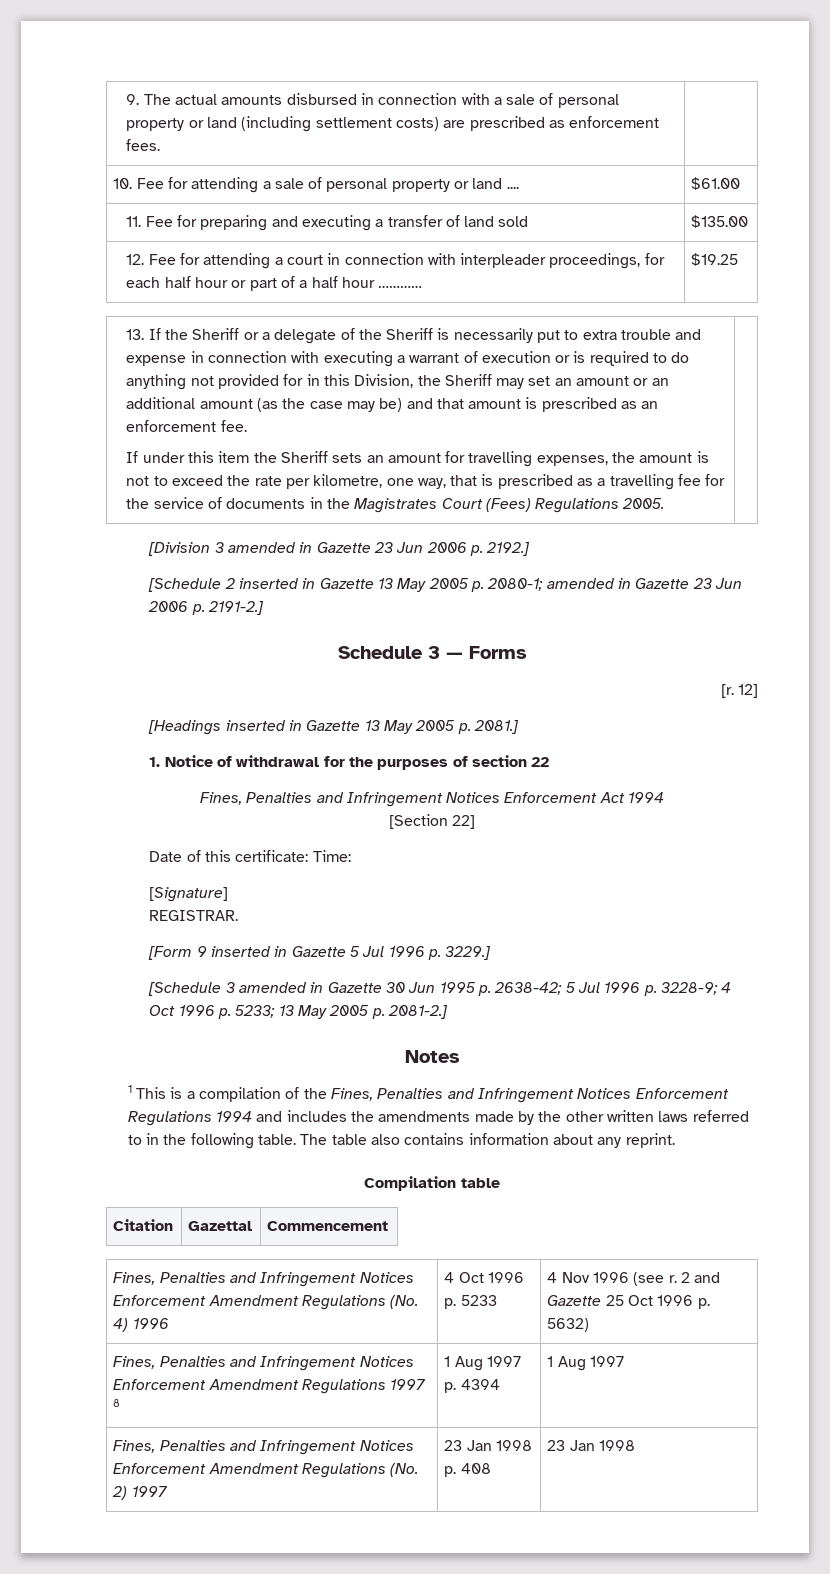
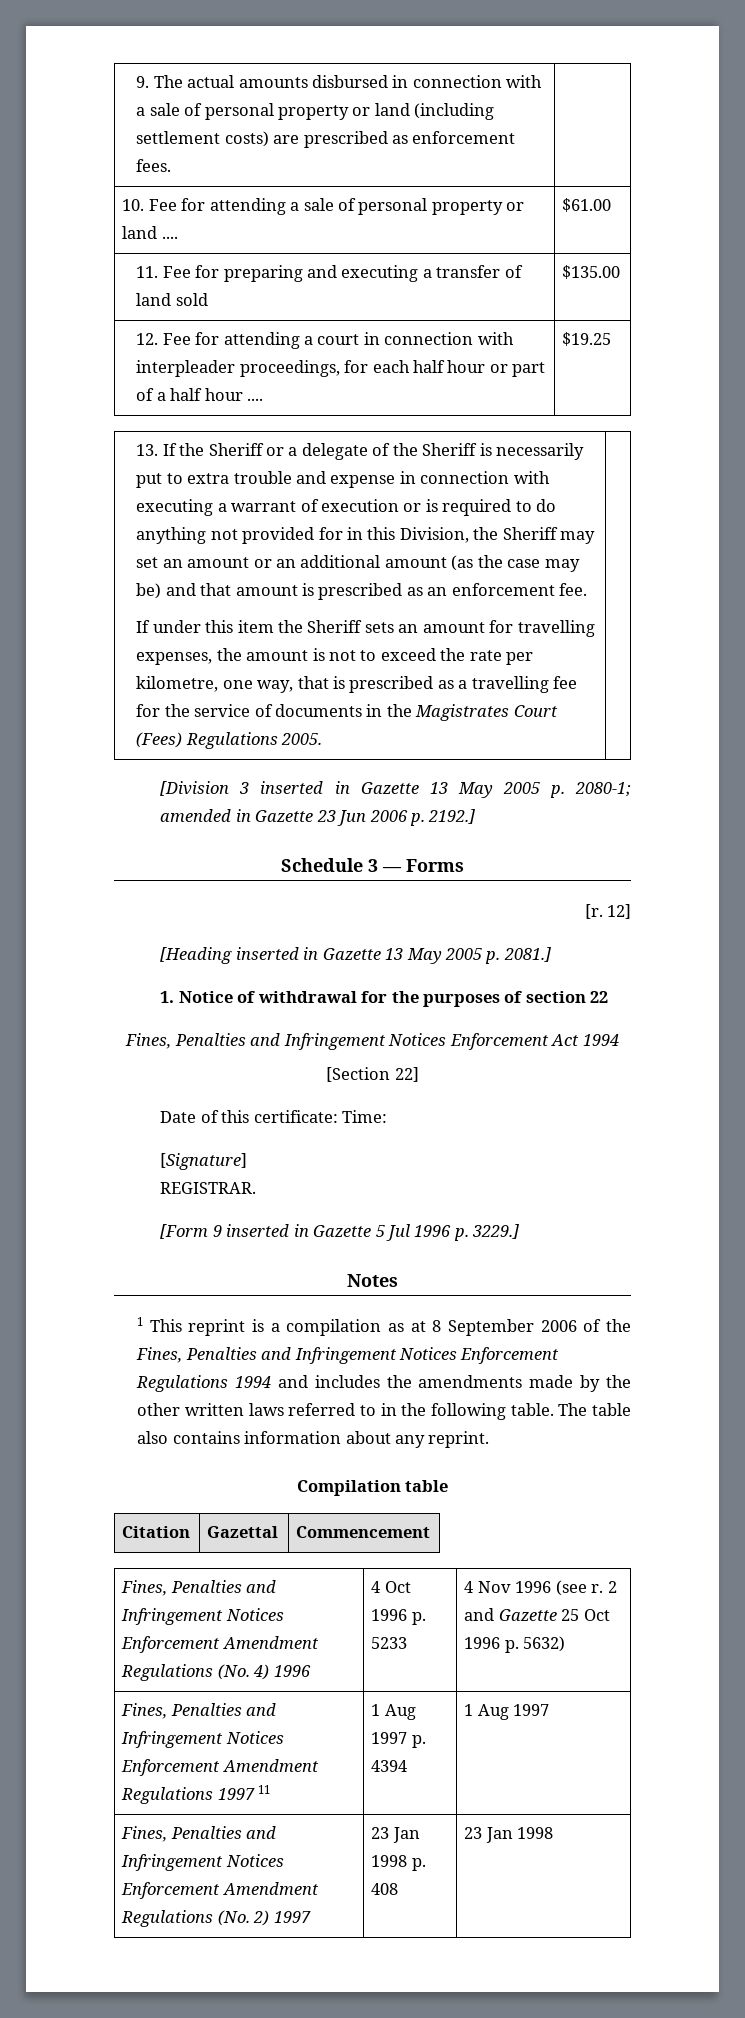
- 12. Fee for attending a court in connection with interpleader proceedings, for each half hour or part of a half hour ………… | $19.25
+ 12. Fee for attending a court in connection with interpleader proceedings, for each half hour or part of a half hour .... | $19.25
- [Division 3 amended in Gazette 23 Jun 2006 p. 2192.]
- [Schedule 2 inserted in Gazette 13 May 2005 p. 2080-1; amended in Gazette 23 Jun 2006 p. 2191-2.]
+ [Division 3 inserted in Gazette 13 May 2005 p. 2080-1; amended in Gazette 23 Jun 2006 p. 2192.]
- [Headings inserted in Gazette 13 May 2005 p. 2081.]
+ [Heading inserted in Gazette 13 May 2005 p. 2081.]
- [Schedule 3 amended in Gazette 30 Jun 1995 p. 2638-42; 5 Jul 1996 p. 3228-9; 4 Oct 1996 p. 5233; 13 May 2005 p. 2081-2.]
- 1 This is a compilation of the Fines, Penalties and Infringement Notices Enforcement Regulations 1994 and includes the amendments made by the other written laws referred to in the following table.
+ 1 This reprint is a compilation as at 8 September 2006 of the Fines, Penalties and Infringement Notices Enforcement Regulations 1994 and includes the amendments made by the other written laws referred to in the following table.
- Fines, Penalties and Infringement Notices Enforcement Amendment Regulations 1997 8 | 1 Aug 1997 p. 4394 | 1 Aug 1997
+ Fines, Penalties and Infringement Notices Enforcement Amendment Regulations 1997 11 | 1 Aug 1997 p. 4394 | 1 Aug 1997

